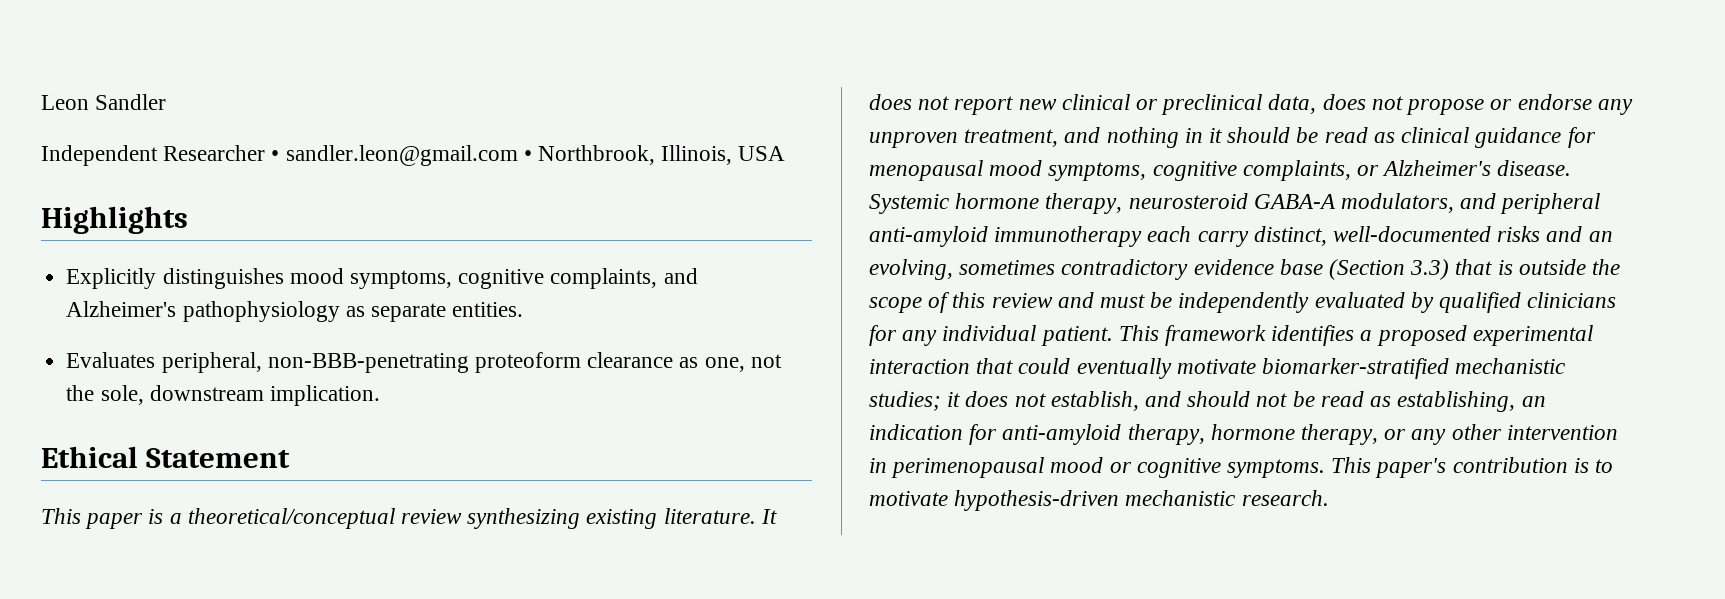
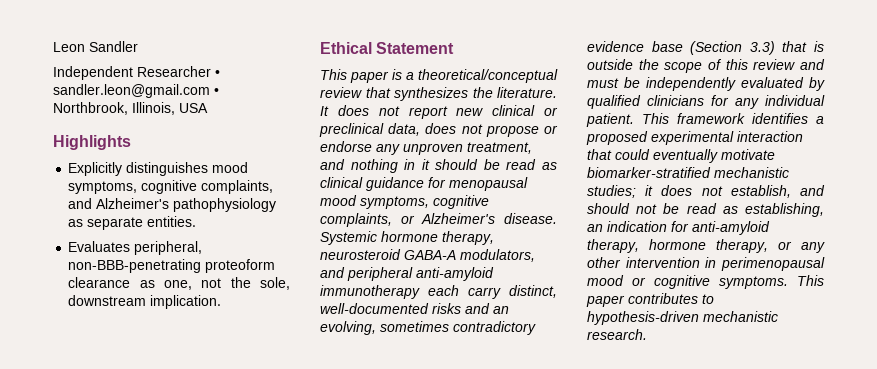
- This paper is a theoretical/conceptual review synthesizing existing literature.
+ This paper is a theoretical/conceptual review that synthesizes the literature.
- This paper's contribution is to motivate hypothesis-driven mechanistic research.
+ This paper contributes to hypothesis-driven mechanistic research.

